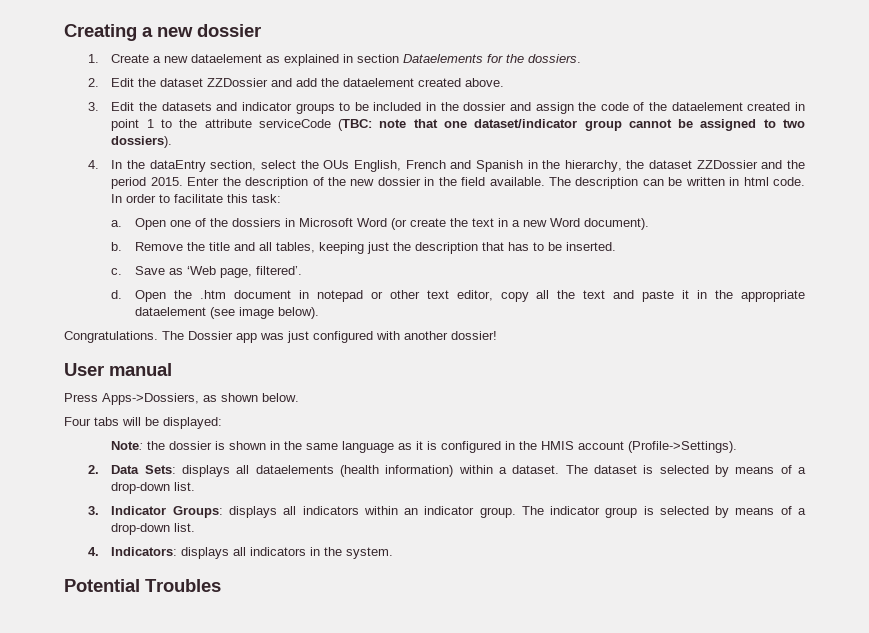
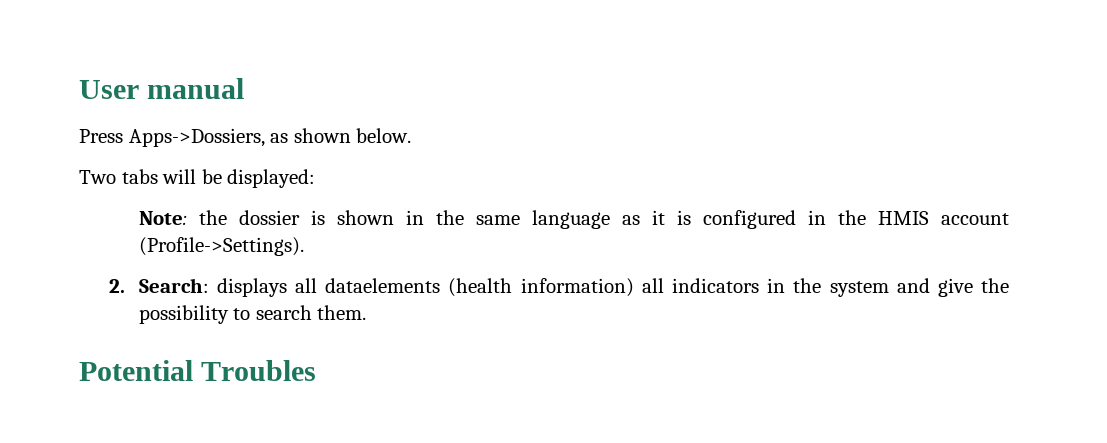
- Creating a new dossier
- 1. Create a new dataelement as explained in section Dataelements for the dossiers.
- 2. Edit the dataset ZZDossier and add the dataelement created above.
- 3. Edit the datasets and indicator groups to be included in the dossier and assign the code of the dataelement created in point 1 to the attribute serviceCode (TBC: note that one dataset/indicator group cannot be assigned to two dossiers).
- 4. In the dataEntry section, select the OUs English, French and Spanish in the hierarchy, the dataset ZZDossier and the period 2015. Enter the description of the new dossier in the field available. The description can be written in html code. In order to facilitate this task:
- a. Open one of the dossiers in Microsoft Word (or create the text in a new Word document).
- b. Remove the title and all tables, keeping just the description that has to be inserted.
- c. Save as ‘Web page, filtered’.
- d. Open the .htm document in notepad or other text editor, copy all the text and paste it in the appropriate dataelement (see image below).
- Congratulations. The Dossier app was just configured with another dossier!
- Four tabs will be displayed:
+ Two tabs will be displayed:
- 2. Data Sets: displays all dataelements (health information) within a dataset. The dataset is selected by means of a drop-down list.
- 3. Indicator Groups: displays all indicators within an indicator group. The indicator group is selected by means of a drop-down list.
- 4. Indicators: displays all indicators in the system.
+ 2. Search: displays all dataelements (health information) all indicators in the system and give the possibility to search them.

